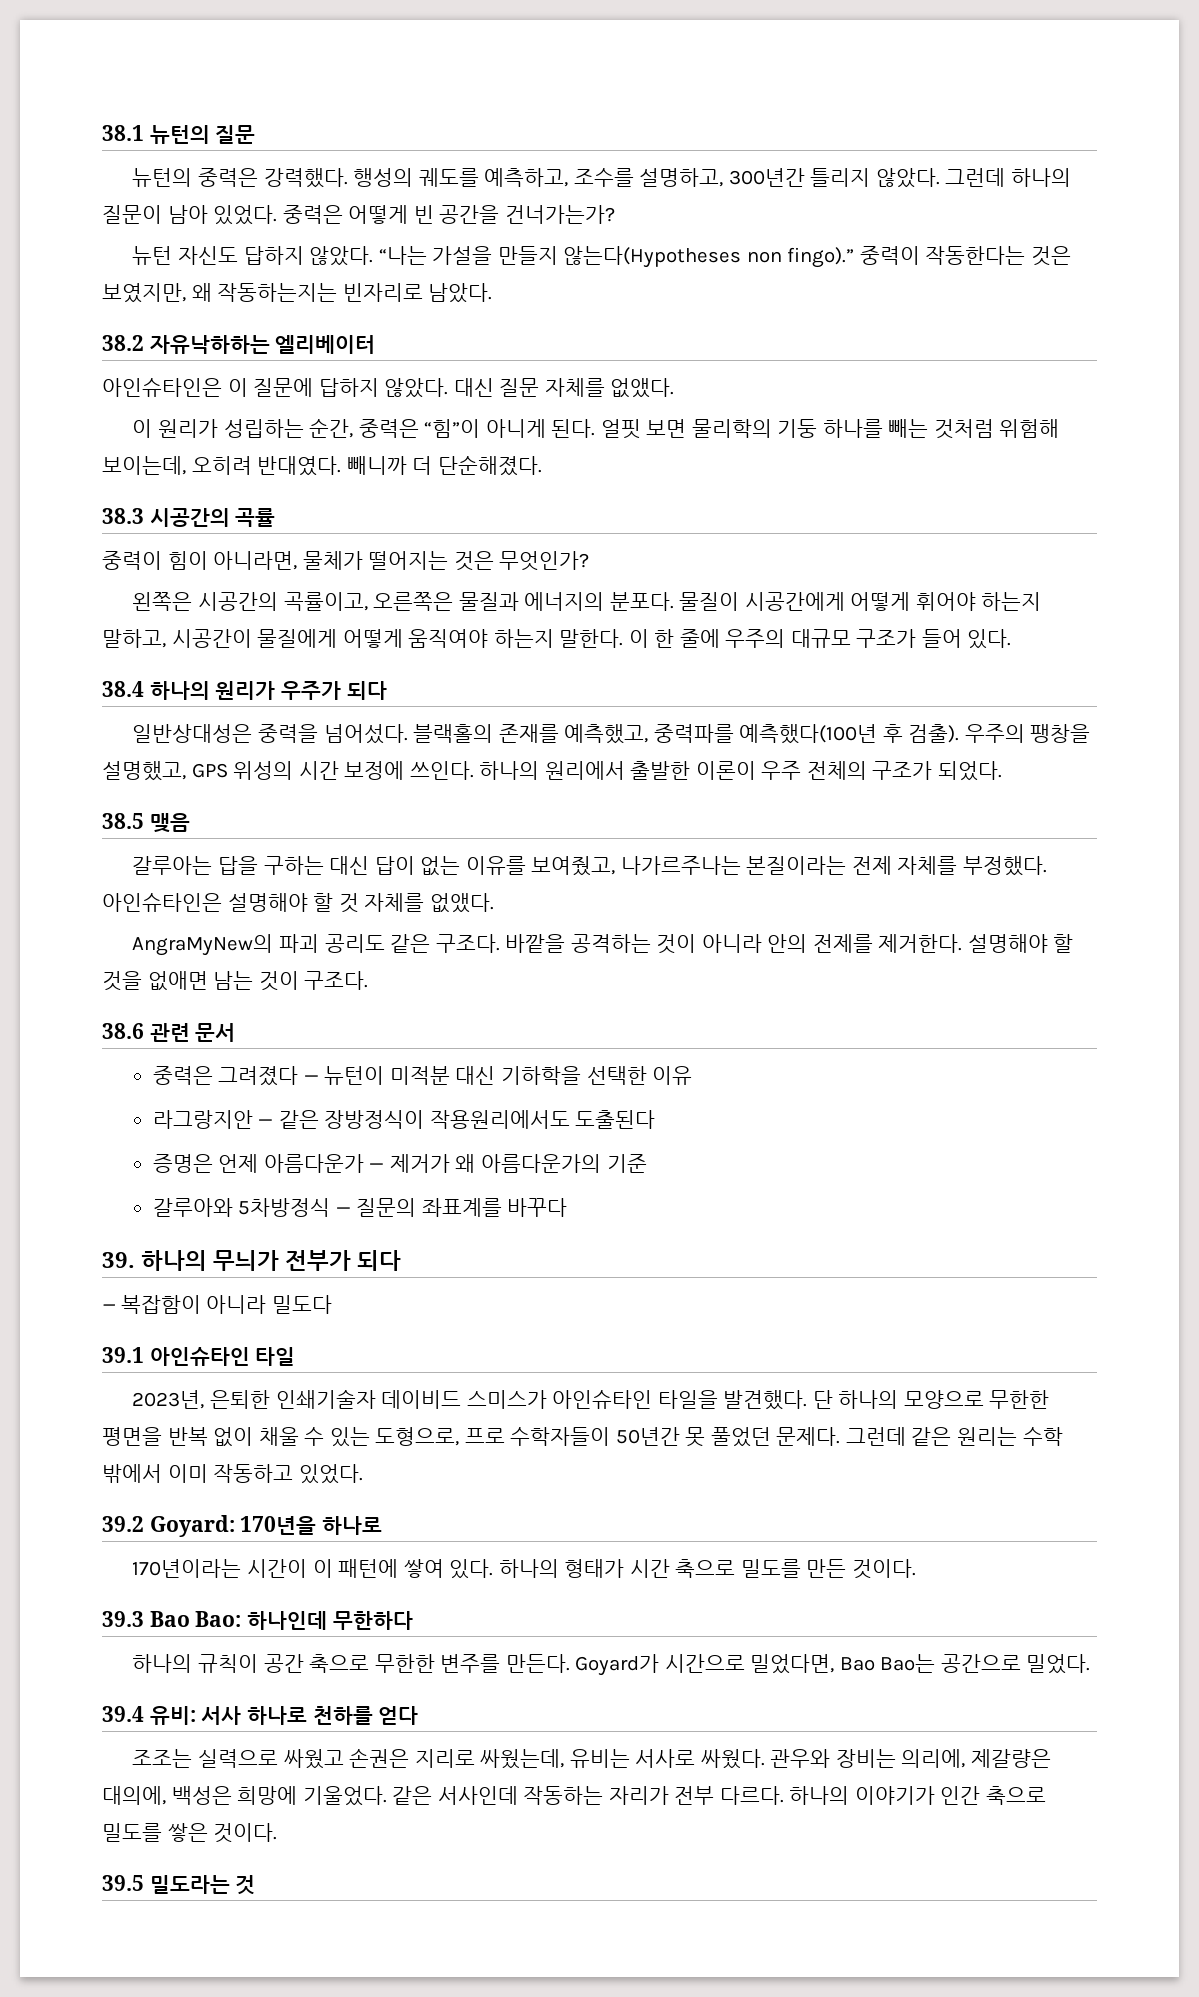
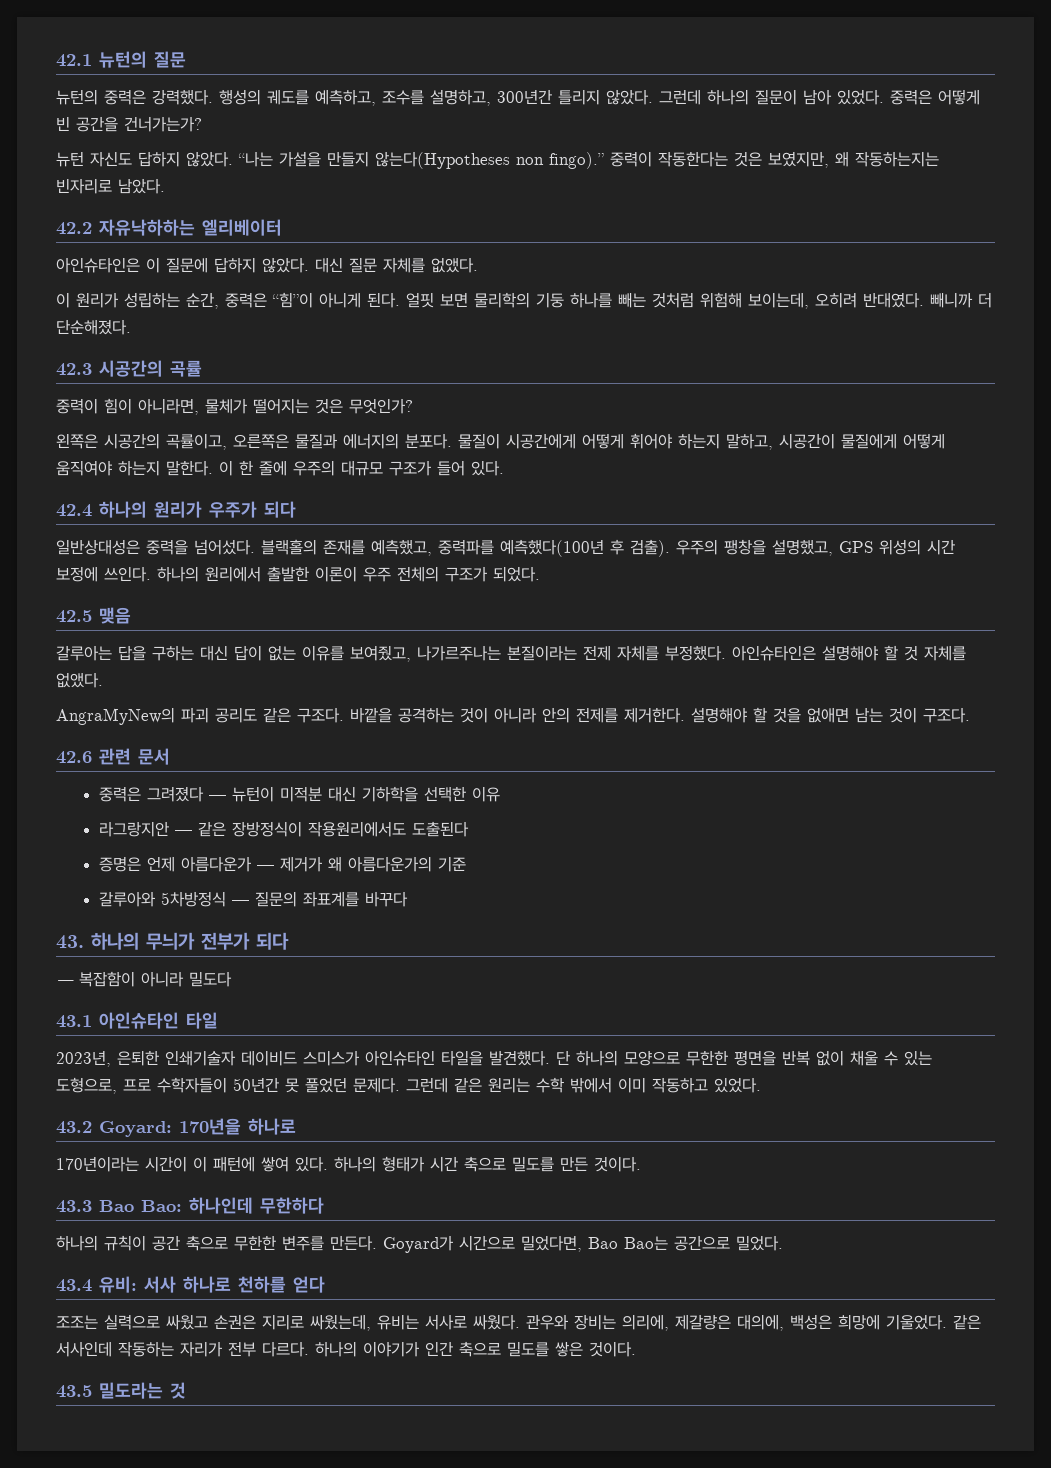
- 38.1 뉴턴의 질문
+ 42.1 뉴턴의 질문
- 38.2 자유낙하하는 엘리베이터
+ 42.2 자유낙하하는 엘리베이터
- 38.3 시공간의 곡률
+ 42.3 시공간의 곡률
- 38.4 하나의 원리가 우주가 되다
+ 42.4 하나의 원리가 우주가 되다
- 38.5 맺음
+ 42.5 맺음
- 38.6 관련 문서
+ 42.6 관련 문서
- 39. 하나의 무늬가 전부가 되다
+ 43. 하나의 무늬가 전부가 되다
- 39.1 아인슈타인 타일
+ 43.1 아인슈타인 타일
- 39.2 Goyard: 170년을 하나로
+ 43.2 Goyard: 170년을 하나로
- 39.3 Bao Bao: 하나인데 무한하다
+ 43.3 Bao Bao: 하나인데 무한하다
- 39.4 유비: 서사 하나로 천하를 얻다
+ 43.4 유비: 서사 하나로 천하를 얻다
- 39.5 밀도라는 것
+ 43.5 밀도라는 것

